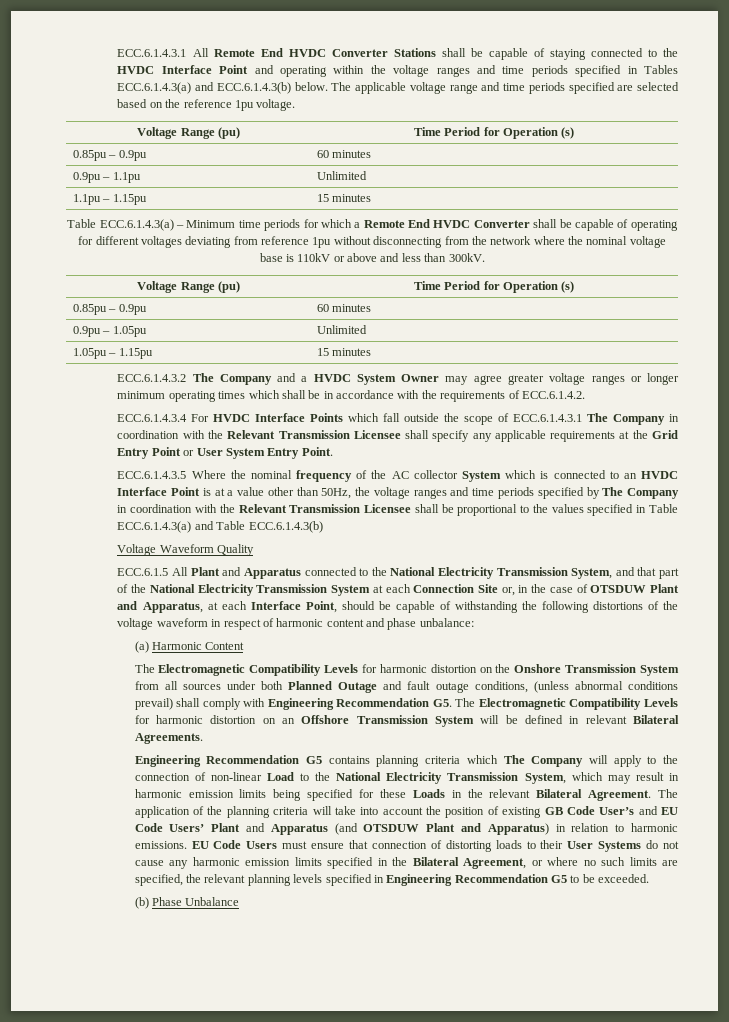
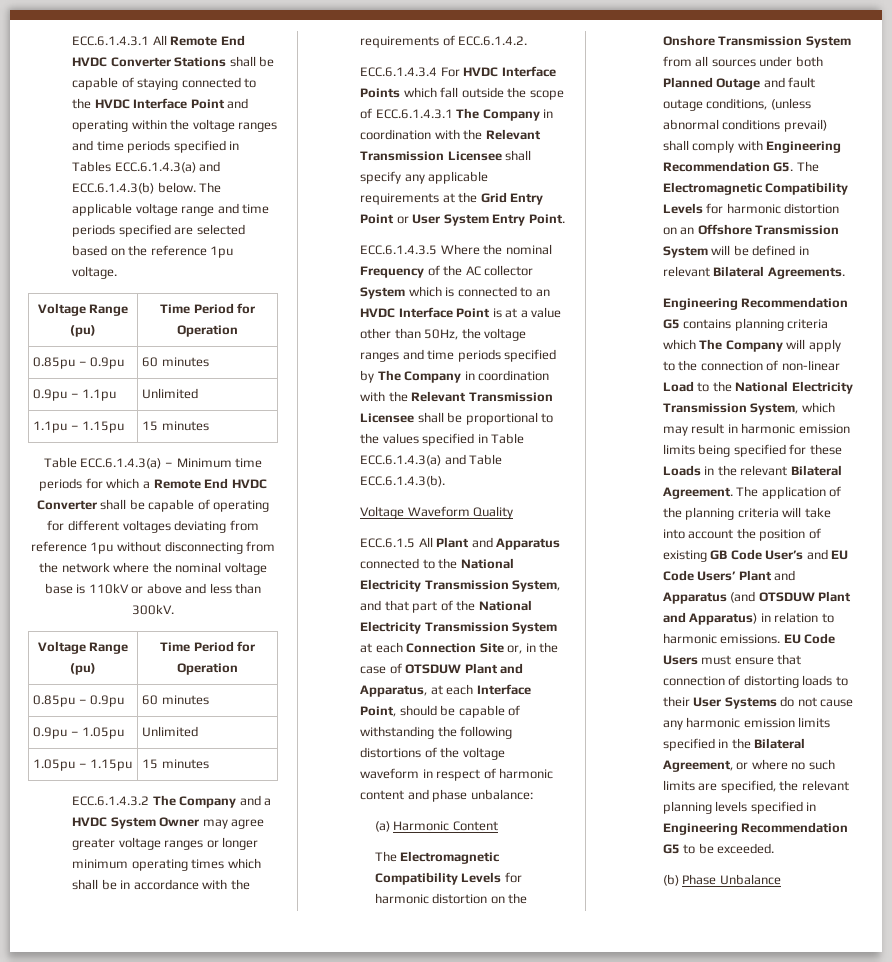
  The applicable voltage range and time periods specified are selected based on the reference 1pu voltage.
- Voltage Range (pu) | Time Period for Operation (s)
+ Voltage Range (pu) | Time Period for Operation
  Table ECC.6.1.4.3(a) – Minimum time periods for which a Remote End HVDC Converter shall be capable of operating for different voltages deviating from reference 1pu without disconnecting from the network where the nominal voltage base is 110kV or above and less than 300kV.
- Voltage Range (pu) | Time Period for Operation (s)
+ Voltage Range (pu) | Time Period for Operation
- ECC.6.1.4.3.5 Where the nominal frequency of the AC collector System which is connected to an HVDC Interface Point is at a value other than 50Hz, the voltage ranges and time periods specified by The Company in coordination with the Relevant Transmission Licensee shall be proportional to the values specified in Table ECC.6.1.4.3(a) and Table ECC.6.1.4.3(b)
+ ECC.6.1.4.3.5 Where the nominal Frequency of the AC collector System which is connected to an HVDC Interface Point is at a value other than 50Hz, the voltage ranges and time periods specified by The Company in coordination with the Relevant Transmission Licensee shall be proportional to the values specified in Table ECC.6.1.4.3(a) and Table ECC.6.1.4.3(b).

